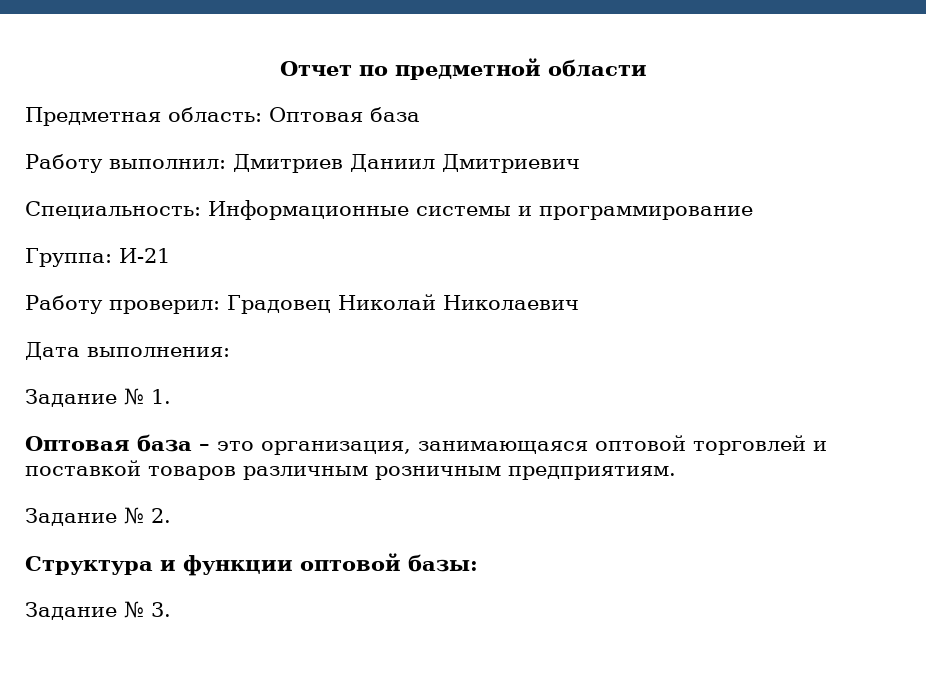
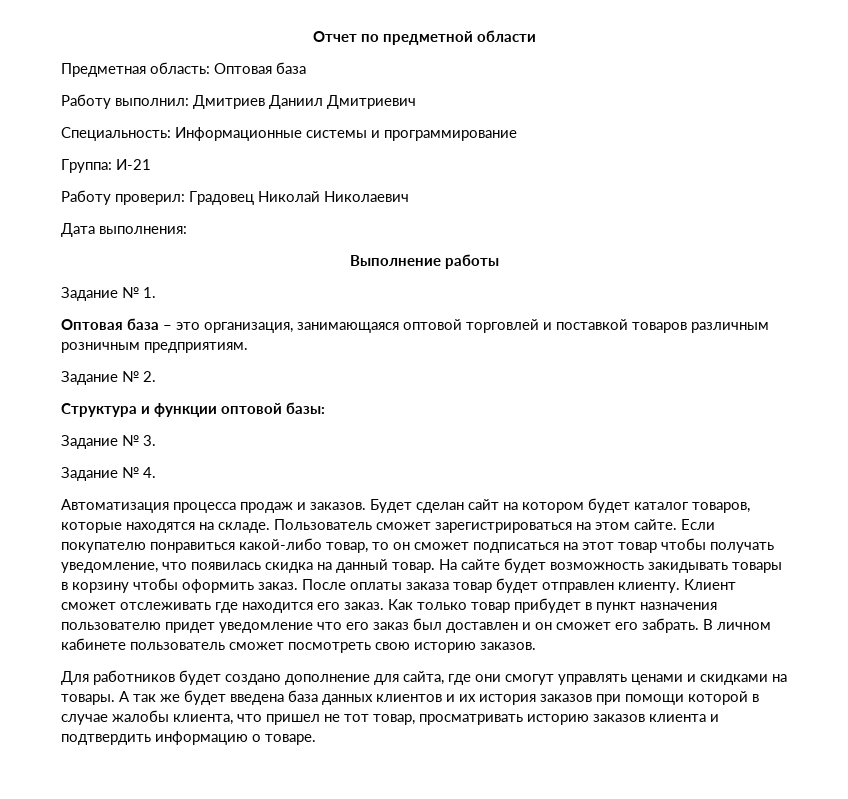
+ Выполнение работы
+ Задание № 4.
+ Автоматизация процесса продаж и заказов. Будет сделан сайт на котором будет каталог товаров, которые находятся на складе. Пользователь сможет зарегистрироваться на этом сайте. Если покупателю понравиться какой-либо товар, то он сможет подписаться на этот товар чтобы получать уведомление, что появилась скидка на данный товар. На сайте будет возможность закидывать товары в корзину чтобы оформить заказ. После оплаты заказа товар будет отправлен клиенту. Клиент сможет отслеживать где находится его заказ. Как только товар прибудет в пункт назначения пользователю придет уведомление что его заказ был доставлен и он сможет его забрать. В личном кабинете пользователь сможет посмотреть свою историю заказов.
+ Для работников будет создано дополнение для сайта, где они смогут управлять ценами и скидками на товары. А так же будет введена база данных клиентов и их история заказов при помощи которой в случае жалобы клиента, что пришел не тот товар, просматривать историю заказов клиента и подтвердить информацию о товаре.

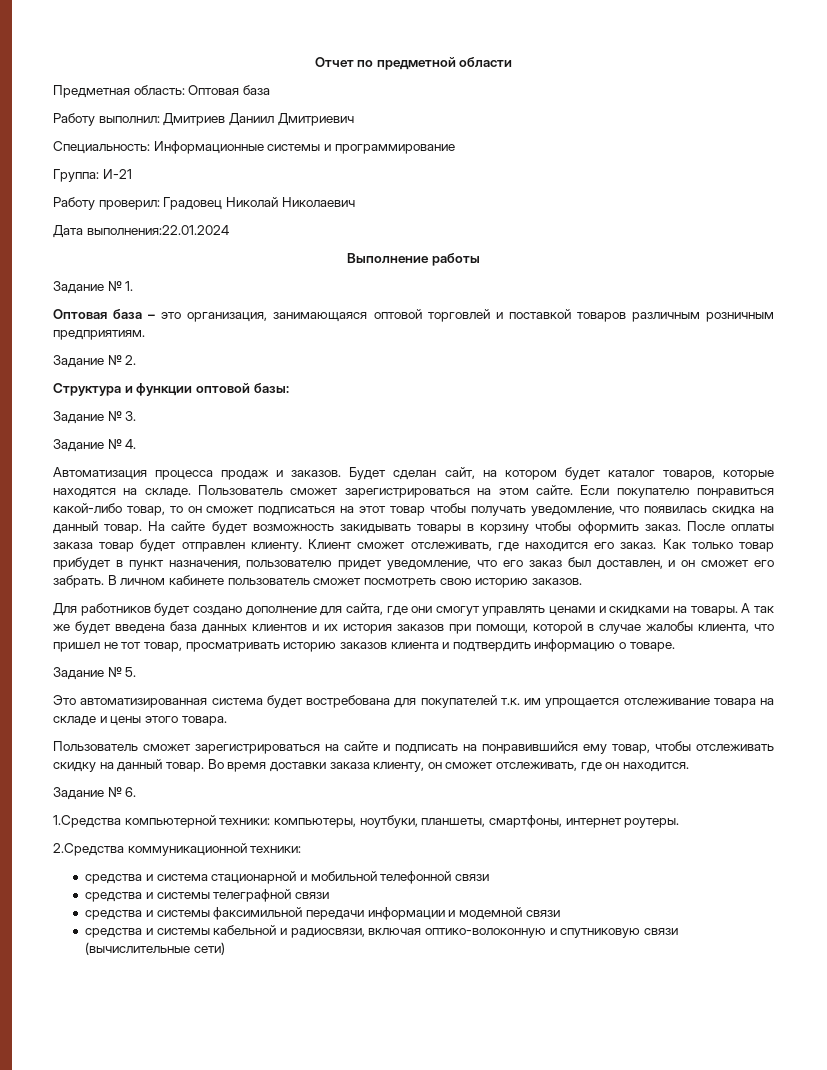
- Дата выполнения:
+ Дата выполнения:22.01.2024
- Будет сделан сайт на котором будет каталог товаров, которые находятся на складе.
+ Будет сделан сайт, на котором будет каталог товаров, которые находятся на складе.
- Клиент сможет отслеживать где находится его заказ.
+ Клиент сможет отслеживать, где находится его заказ.
- Как только товар прибудет в пункт назначения пользователю придет уведомление что его заказ был доставлен и он сможет его забрать.
+ Как только товар прибудет в пункт назначения, пользователю придет уведомление, что его заказ был доставлен, и он сможет его забрать.
- А так же будет введена база данных клиентов и их история заказов при помощи которой в случае жалобы клиента, что пришел не тот товар, просматривать историю заказов клиента и подтвердить информацию о товаре.
+ А так же будет введена база данных клиентов и их история заказов при помощи, которой в случае жалобы клиента, что пришел не тот товар, просматривать историю заказов клиента и подтвердить информацию о товаре.
+ Задание № 5.
+ Это автоматизированная система будет востребована для покупателей т.к. им упрощается отслеживание товара на складе и цены этого товара.
+ Пользователь сможет зарегистрироваться на сайте и подписать на понравившийся ему товар, чтобы отслеживать скидку на данный товар. Во время доставки заказа клиенту, он сможет отслеживать, где он находится.
+ Задание № 6.
+ 1.Средства компьютерной техники: компьютеры, ноутбуки, планшеты, смартфоны, интернет роутеры.
+ 2.Средства коммуникационной техники:
+ средства и система стационарной и мобильной телефонной связи
+ средства и системы телеграфной связи
+ средства и системы факсимильной передачи информации и модемной связи
+ средства и системы кабельной и радиосвязи, включая оптико-волоконную и спутниковую связи (вычислительные сети)

